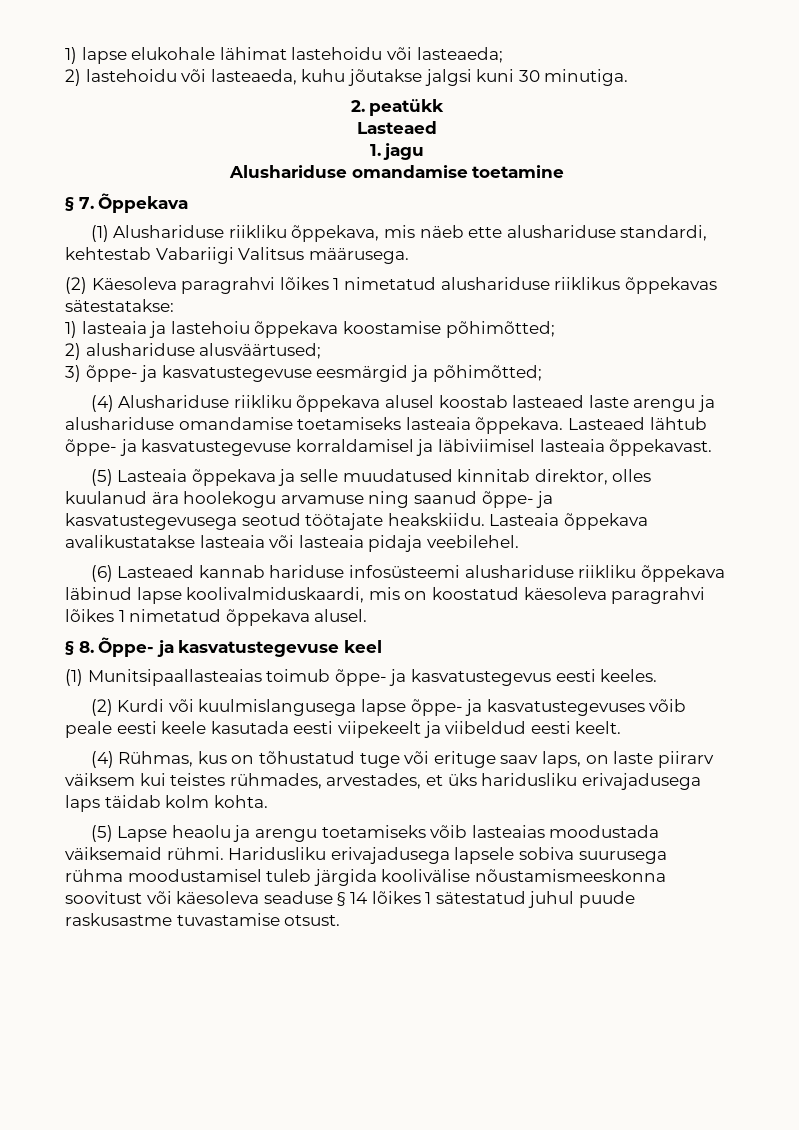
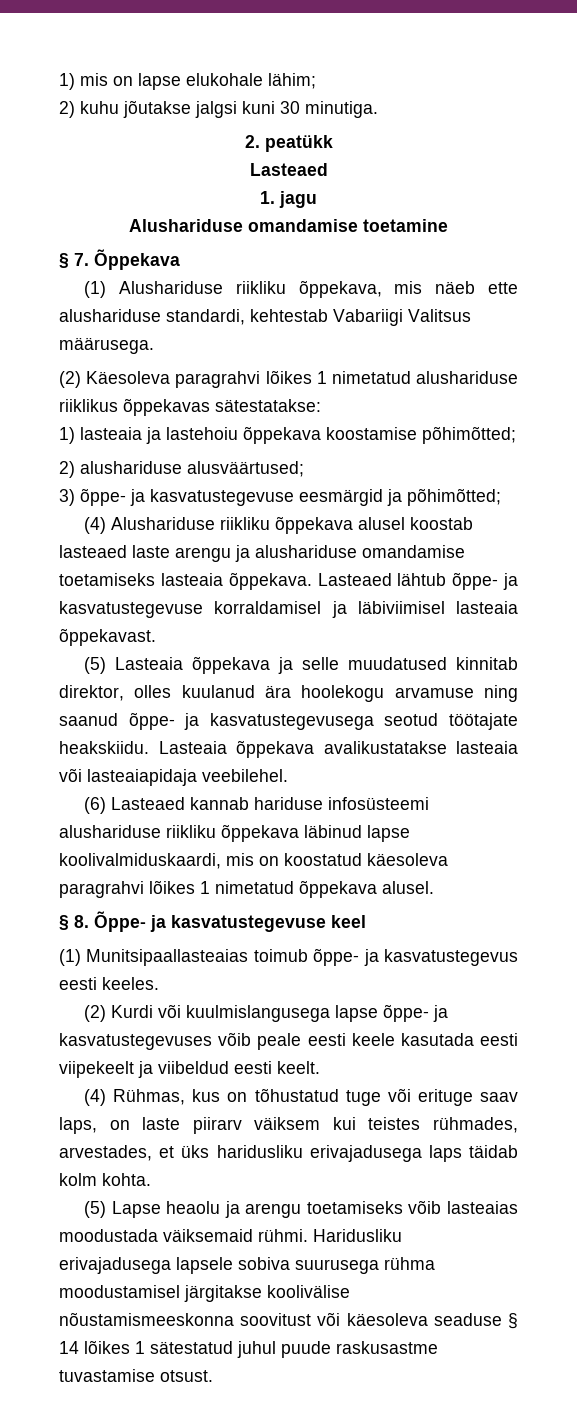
- 1) lapse elukohale lähimat lastehoidu või lasteaeda;
- 2) lastehoidu või lasteaeda, kuhu jõutakse jalgsi kuni 30 minutiga.
+ 1) mis on lapse elukohale lähim;
+ 2) kuhu jõutakse jalgsi kuni 30 minutiga.
- Lasteaia õppekava avalikustatakse lasteaia või lasteaia pidaja veebilehel.
+ Lasteaia õppekava avalikustatakse lasteaia või lasteaiapidaja veebilehel.
- Haridusliku erivajadusega lapsele sobiva suurusega rühma moodustamisel tuleb järgida koolivälise nõustamismeeskonna soovitust või käesoleva seaduse § 14 lõikes 1 sätestatud juhul puude raskusastme tuvastamise otsust.
+ Haridusliku erivajadusega lapsele sobiva suurusega rühma moodustamisel järgitakse koolivälise nõustamismeeskonna soovitust või käesoleva seaduse § 14 lõikes 1 sätestatud juhul puude raskusastme tuvastamise otsust.

